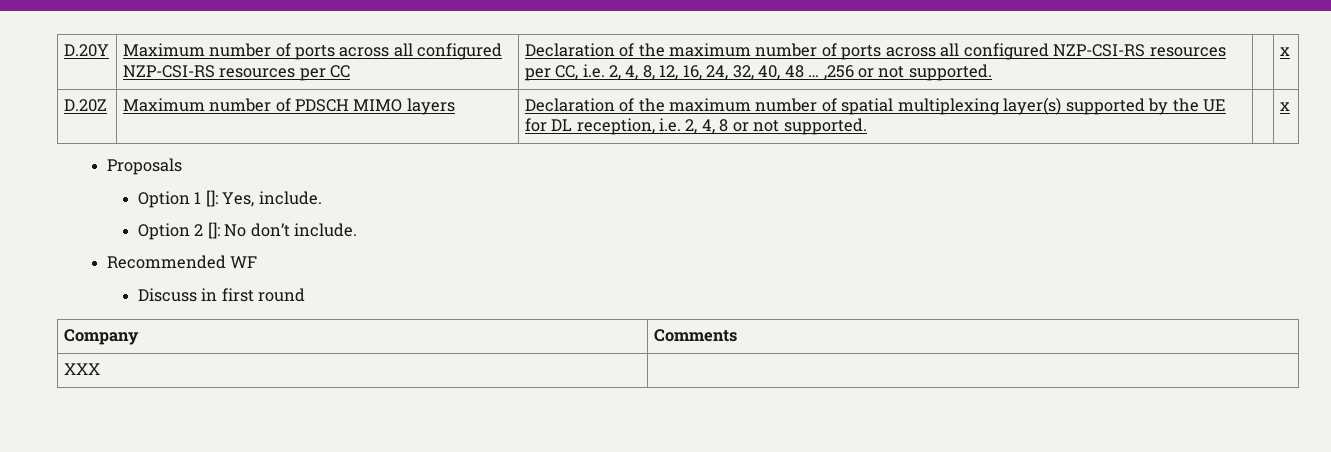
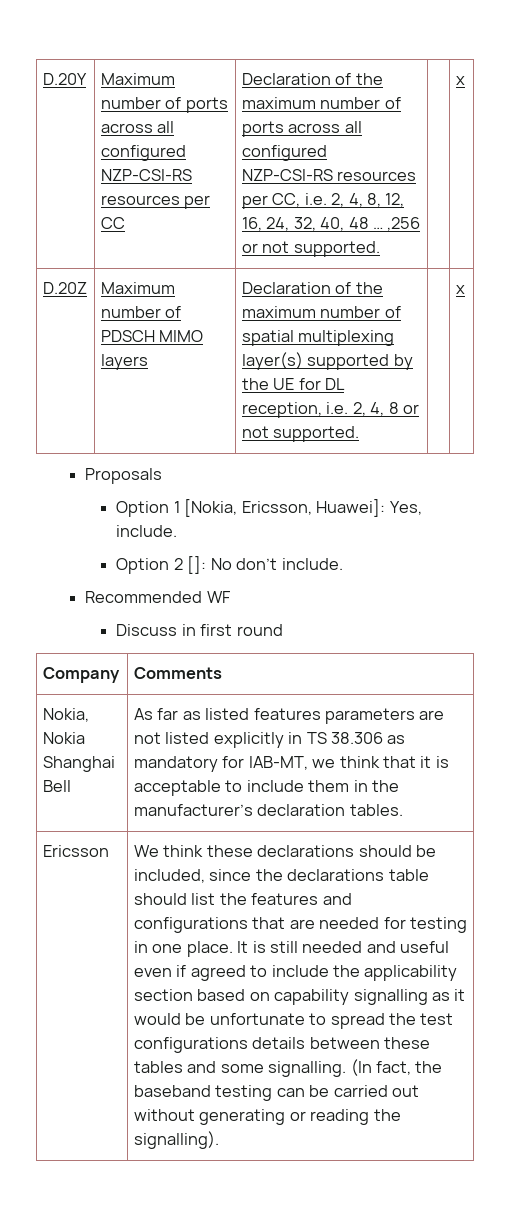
- Option 1 []: Yes, include.
+ Option 1 [Nokia, Ericsson, Huawei]: Yes, include.
- XXX |
+ Nokia, Nokia Shanghai Bell | As far as listed features parameters are not listed explicitly in TS 38.306 as mandatory for IAB-MT, we think that it is acceptable to include them in the manufacturer’s declaration tables.
+ Ericsson | We think these declarations should be included, since the declarations table should list the features and configurations that are needed for testing in one place. It is still needed and useful even if agreed to include the applicability section based on capability signalling as it would be unfortunate to spread the test configurations details between these tables and some signalling. (In fact, the baseband testing can be carried out without generating or reading the signalling).

